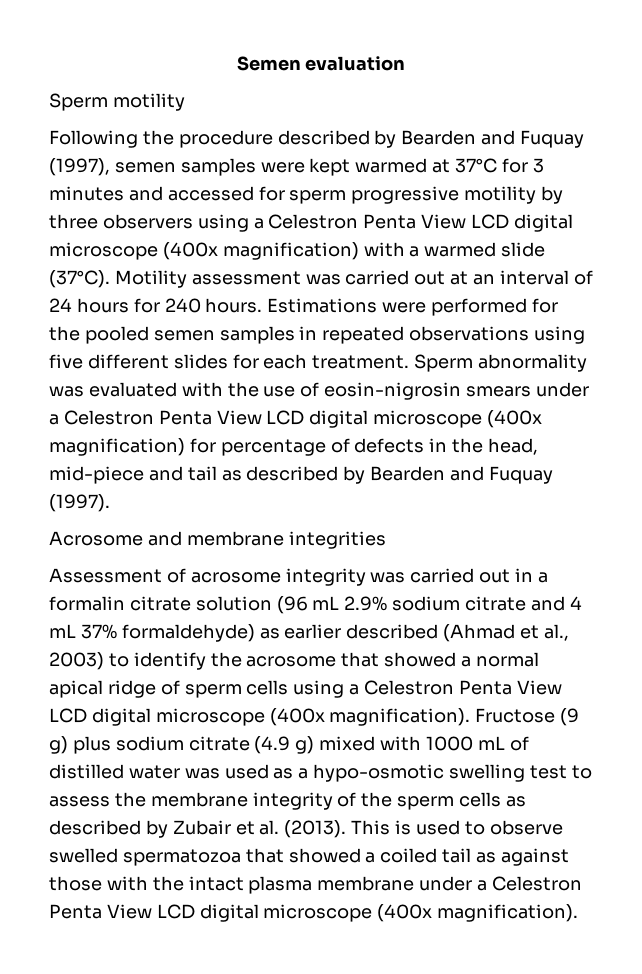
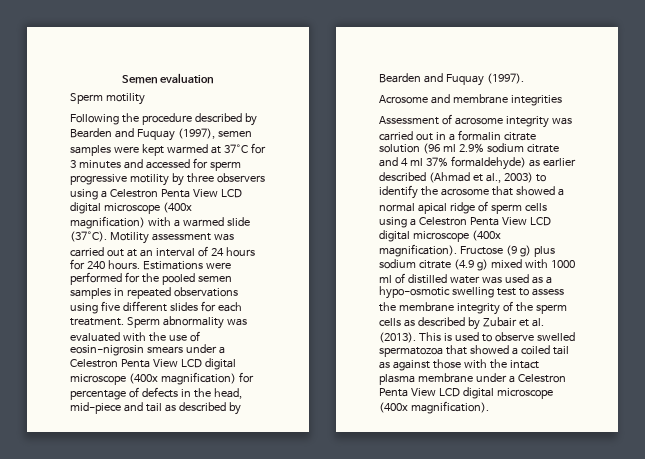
- Assessment of acrosome integrity was carried out in a formalin citrate solution (96 mL 2.9% sodium citrate and 4 mL 37% formaldehyde) as earlier described (Ahmad et al., 2003) to identify the acrosome that showed a normal apical ridge of sperm cells using a Celestron Penta View LCD digital microscope (400x magnification).
+ Assessment of acrosome integrity was carried out in a formalin citrate solution (96 ml 2.9% sodium citrate and 4 ml 37% formaldehyde) as earlier described (Ahmad et al., 2003) to identify the acrosome that showed a normal apical ridge of sperm cells using a Celestron Penta View LCD digital microscope (400x magnification).
- Fructose (9 g) plus sodium citrate (4.9 g) mixed with 1000 mL of distilled water was used as a hypo-osmotic swelling test to assess the membrane integrity of the sperm cells as described by Zubair et al. (2013).
+ Fructose (9 g) plus sodium citrate (4.9 g) mixed with 1000 ml of distilled water was used as a hypo-osmotic swelling test to assess the membrane integrity of the sperm cells as described by Zubair et al. (2013).

